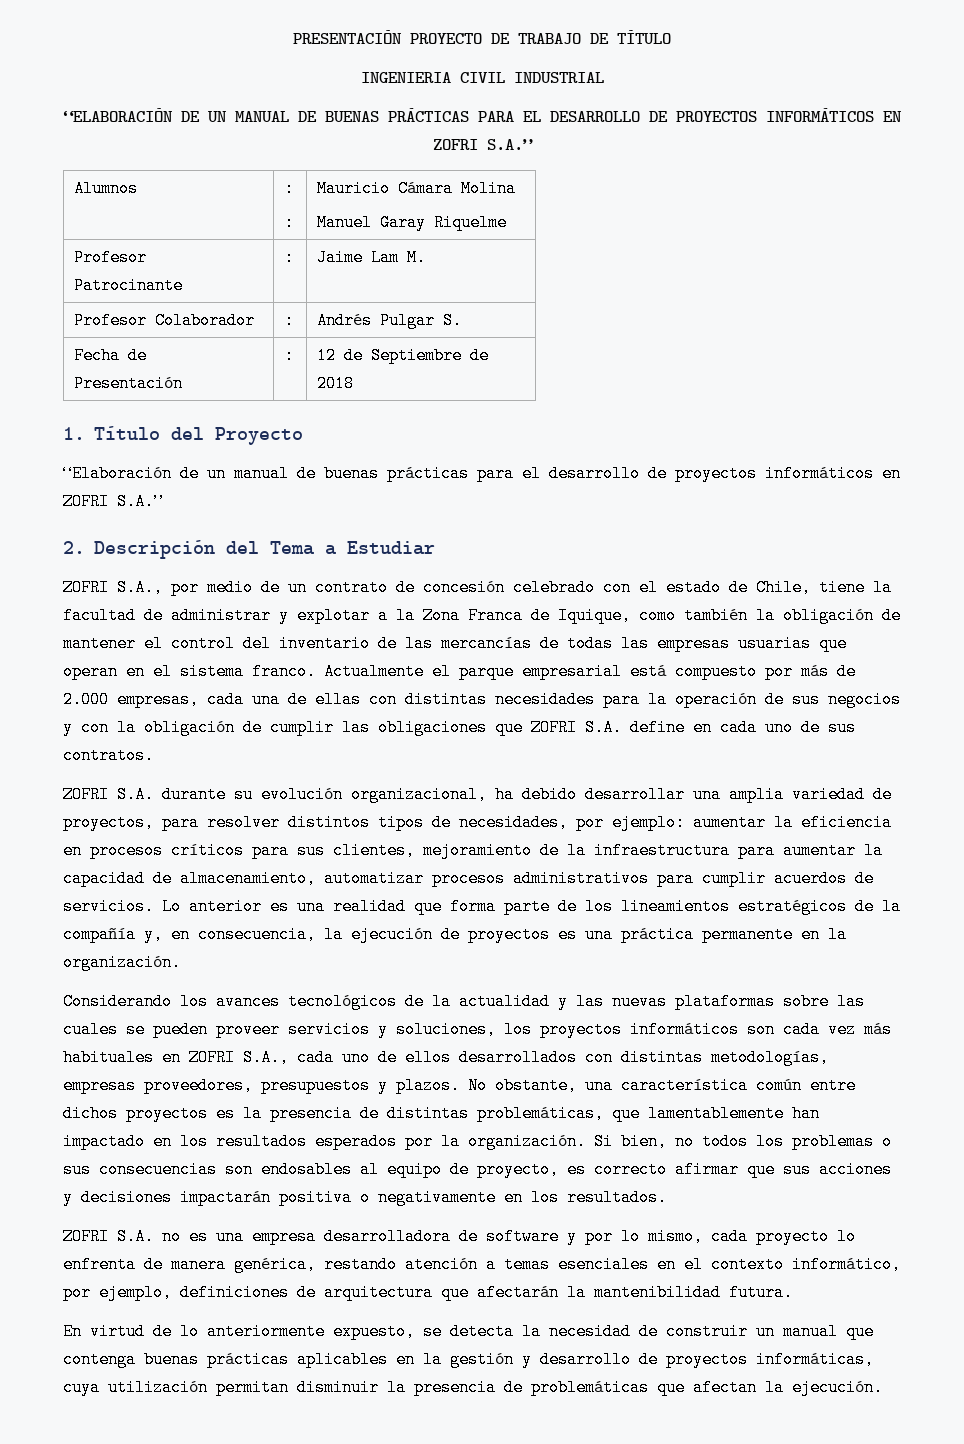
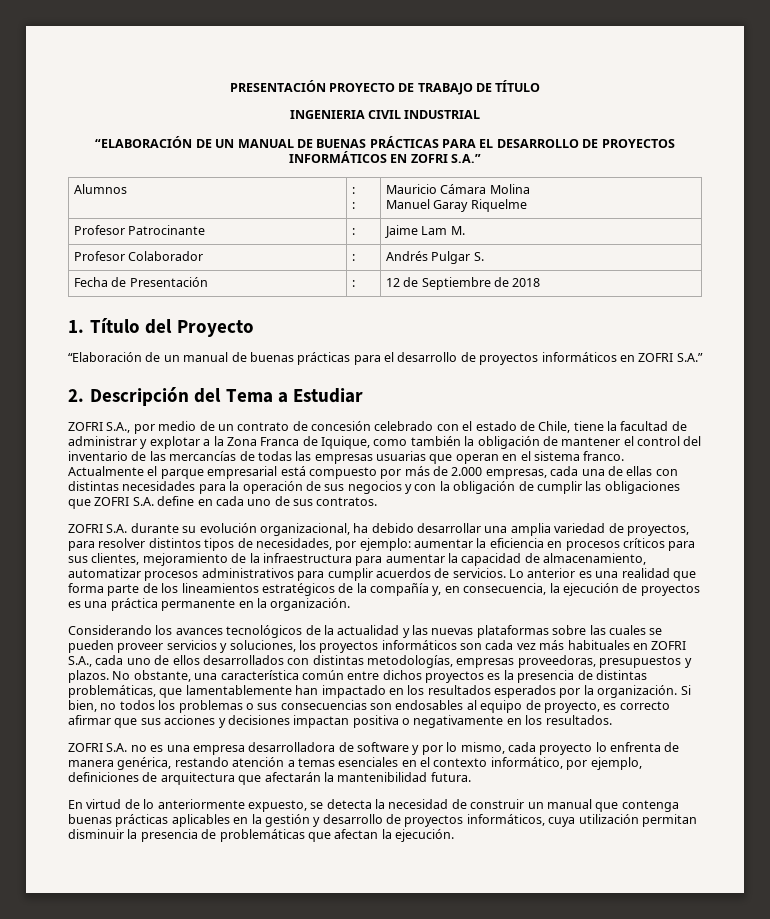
- Considerando los avances tecnológicos de la actualidad y las nuevas plataformas sobre las cuales se pueden proveer servicios y soluciones, los proyectos informáticos son cada vez más habituales en ZOFRI S.A., cada uno de ellos desarrollados con distintas metodologías, empresas proveedores, presupuestos y plazos.
+ Considerando los avances tecnológicos de la actualidad y las nuevas plataformas sobre las cuales se pueden proveer servicios y soluciones, los proyectos informáticos son cada vez más habituales en ZOFRI S.A., cada uno de ellos desarrollados con distintas metodologías, empresas proveedoras, presupuestos y plazos.
- Si bien, no todos los problemas o sus consecuencias son endosables al equipo de proyecto, es correcto afirmar que sus acciones y decisiones impactarán positiva o negativamente en los resultados.
+ Si bien, no todos los problemas o sus consecuencias son endosables al equipo de proyecto, es correcto afirmar que sus acciones y decisiones impactan positiva o negativamente en los resultados.
- En virtud de lo anteriormente expuesto, se detecta la necesidad de construir un manual que contenga buenas prácticas aplicables en la gestión y desarrollo de proyectos informáticas, cuya utilización permitan disminuir la presencia de problemáticas que afectan la ejecución.
+ En virtud de lo anteriormente expuesto, se detecta la necesidad de construir un manual que contenga buenas prácticas aplicables en la gestión y desarrollo de proyectos informáticos, cuya utilización permitan disminuir la presencia de problemáticas que afectan la ejecución.

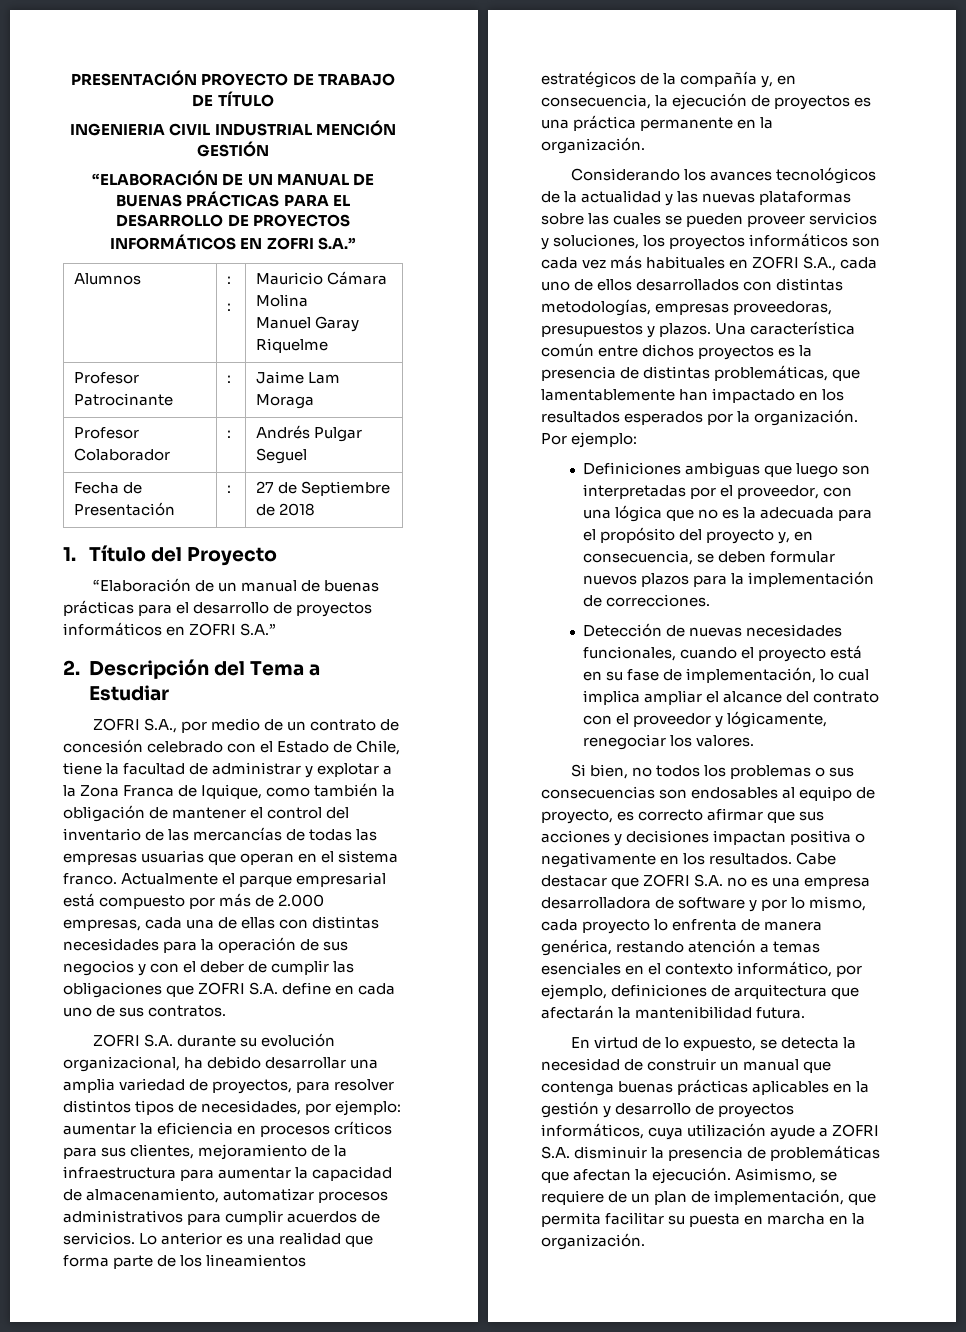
- INGENIERIA CIVIL INDUSTRIAL
+ INGENIERIA CIVIL INDUSTRIAL MENCIÓN GESTIÓN
- Profesor Patrocinante | : | Jaime Lam M.
+ Profesor Patrocinante | : | Jaime Lam Moraga
- Profesor Colaborador | : | Andrés Pulgar S.
+ Profesor Colaborador | : | Andrés Pulgar Seguel
- Fecha de Presentación | : | 12 de Septiembre de 2018
+ Fecha de Presentación | : | 27 de Septiembre de 2018
- ZOFRI S.A., por medio de un contrato de concesión celebrado con el estado de Chile, tiene la facultad de administrar y explotar a la Zona Franca de Iquique, como también la obligación de mantener el control del inventario de las mercancías de todas las empresas usuarias que operan en el sistema franco.
+ ZOFRI S.A., por medio de un contrato de concesión celebrado con el Estado de Chile, tiene la facultad de administrar y explotar a la Zona Franca de Iquique, como también la obligación de mantener el control del inventario de las mercancías de todas las empresas usuarias que operan en el sistema franco.
- Actualmente el parque empresarial está compuesto por más de 2.000 empresas, cada una de ellas con distintas necesidades para la operación de sus negocios y con la obligación de cumplir las obligaciones que ZOFRI S.A. define en cada uno de sus contratos.
+ Actualmente el parque empresarial está compuesto por más de 2.000 empresas, cada una de ellas con distintas necesidades para la operación de sus negocios y con el deber de cumplir las obligaciones que ZOFRI S.A. define en cada uno de sus contratos.
- No obstante, una característica común entre dichos proyectos es la presencia de distintas problemáticas, que lamentablemente han impactado en los resultados esperados por la organización. Si bien, no todos los problemas o sus consecuencias son endosables al equipo de proyecto, es correcto afirmar que sus acciones y decisiones impactan positiva o negativamente en los resultados.
- ZOFRI S.A. no es una empresa desarrolladora de software y por lo mismo, cada proyecto lo enfrenta de manera genérica, restando atención a temas esenciales en el contexto informático, por ejemplo, definiciones de arquitectura que afectarán la mantenibilidad futura.
+ Una característica común entre dichos proyectos es la presencia de distintas problemáticas, que lamentablemente han impactado en los resultados esperados por la organización. Por ejemplo:
+ Definiciones ambiguas que luego son interpretadas por el proveedor, con una lógica que no es la adecuada para el propósito del proyecto y, en consecuencia, se deben formular nuevos plazos para la implementación de correcciones.
+ Detección de nuevas necesidades funcionales, cuando el proyecto está en su fase de implementación, lo cual implica ampliar el alcance del contrato con el proveedor y lógicamente, renegociar los valores.
+ Si bien, no todos los problemas o sus consecuencias son endosables al equipo de proyecto, es correcto afirmar que sus acciones y decisiones impactan positiva o negativamente en los resultados. Cabe destacar que ZOFRI S.A. no es una empresa desarrolladora de software y por lo mismo, cada proyecto lo enfrenta de manera genérica, restando atención a temas esenciales en el contexto informático, por ejemplo, definiciones de arquitectura que afectarán la mantenibilidad futura.
- En virtud de lo anteriormente expuesto, se detecta la necesidad de construir un manual que contenga buenas prácticas aplicables en la gestión y desarrollo de proyectos informáticos, cuya utilización permitan disminuir la presencia de problemáticas que afectan la ejecución.
+ En virtud de lo expuesto, se detecta la necesidad de construir un manual que contenga buenas prácticas aplicables en la gestión y desarrollo de proyectos informáticos, cuya utilización ayude a ZOFRI S.A. disminuir la presencia de problemáticas que afectan la ejecución.
+ Asimismo, se requiere de un plan de implementación, que permita facilitar su puesta en marcha en la organización.

